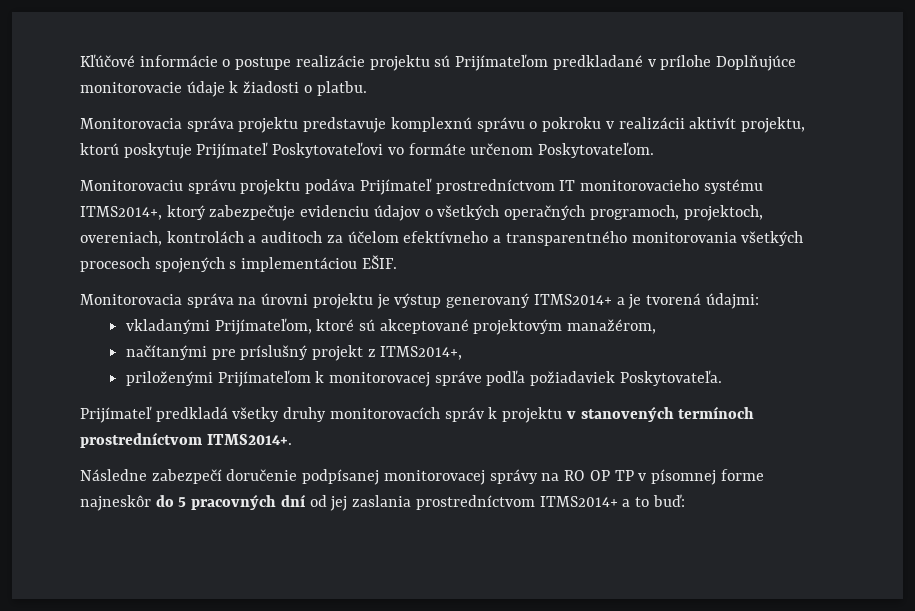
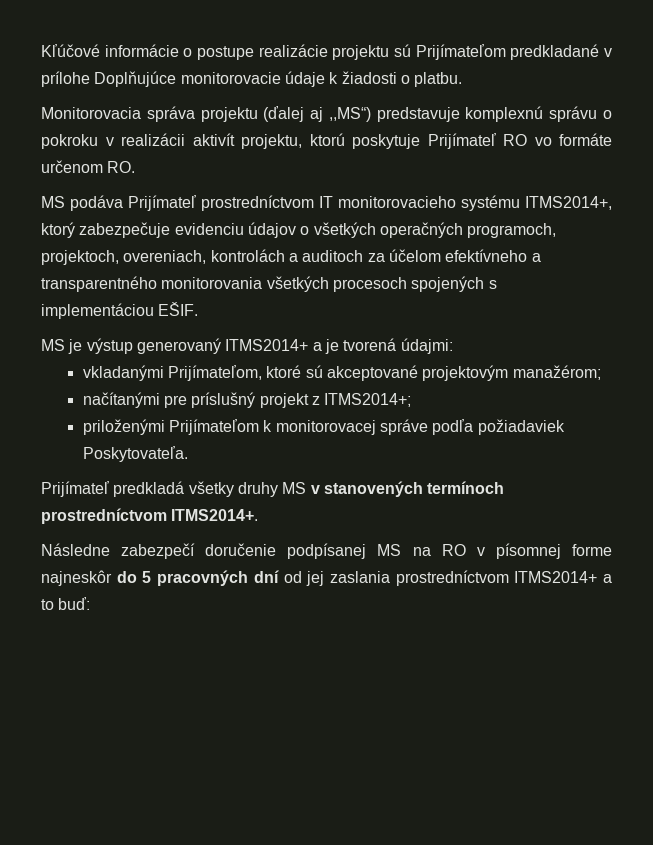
- Monitorovacia správa projektu predstavuje komplexnú správu o pokroku v realizácii aktivít projektu, ktorú poskytuje Prijímateľ Poskytovateľovi vo formáte určenom Poskytovateľom.
- Monitorovaciu správu projektu podáva Prijímateľ prostredníctvom IT monitorovacieho systému ITMS2014+, ktorý zabezpečuje evidenciu údajov o všetkých operačných programoch, projektoch, overeniach, kontrolách a auditoch za účelom efektívneho a transparentného monitorovania všetkých procesoch spojených s implementáciou EŠIF.
+ Monitorovacia správa projektu (ďalej aj ,,MS“) predstavuje komplexnú správu o pokroku v realizácii aktivít projektu, ktorú poskytuje Prijímateľ RO vo formáte určenom RO.
+ MS podáva Prijímateľ prostredníctvom IT monitorovacieho systému ITMS2014+, ktorý zabezpečuje evidenciu údajov o všetkých operačných programoch, projektoch, overeniach, kontrolách a auditoch za účelom efektívneho a transparentného monitorovania všetkých procesoch spojených s implementáciou EŠIF.
- Monitorovacia správa na úrovni projektu je výstup generovaný ITMS2014+ a je tvorená údajmi:
+ MS je výstup generovaný ITMS2014+ a je tvorená údajmi:
- vkladanými Prijímateľom, ktoré sú akceptované projektovým manažérom,
+ vkladanými Prijímateľom, ktoré sú akceptované projektovým manažérom;
- načítanými pre príslušný projekt z ITMS2014+,
+ načítanými pre príslušný projekt z ITMS2014+;
- Prijímateľ predkladá všetky druhy monitorovacích správ k projektu v stanovených termínoch prostredníctvom ITMS2014+.
+ Prijímateľ predkladá všetky druhy MS v stanovených termínoch prostredníctvom ITMS2014+.
- Následne zabezpečí doručenie podpísanej monitorovacej správy na RO OP TP v písomnej forme najneskôr do 5 pracovných dní od jej zaslania prostredníctvom ITMS2014+ a to buď:
+ Následne zabezpečí doručenie podpísanej MS na RO v písomnej forme najneskôr do 5 pracovných dní od jej zaslania prostredníctvom ITMS2014+ a to buď:

